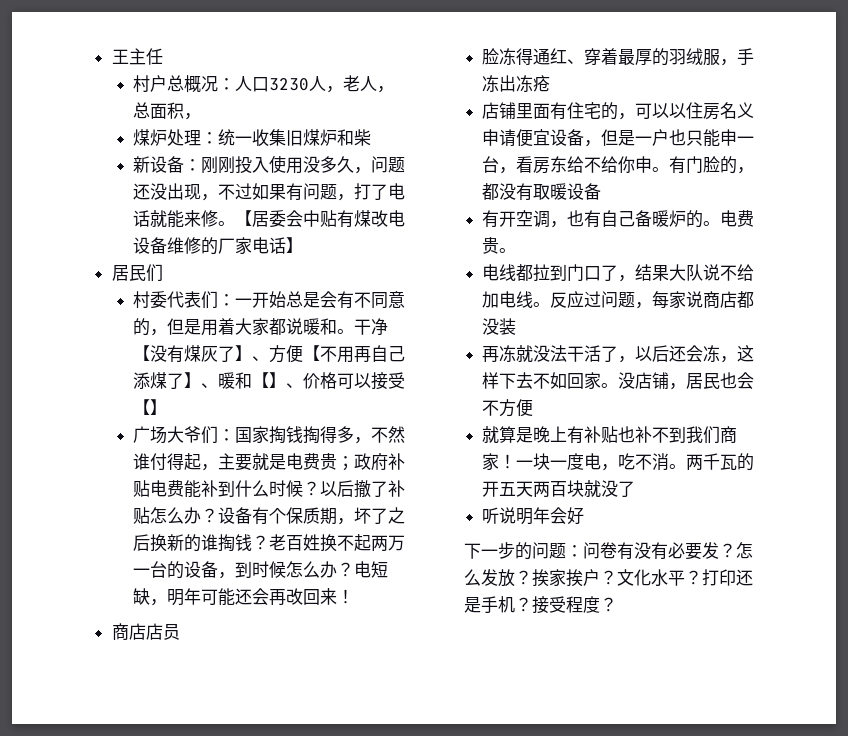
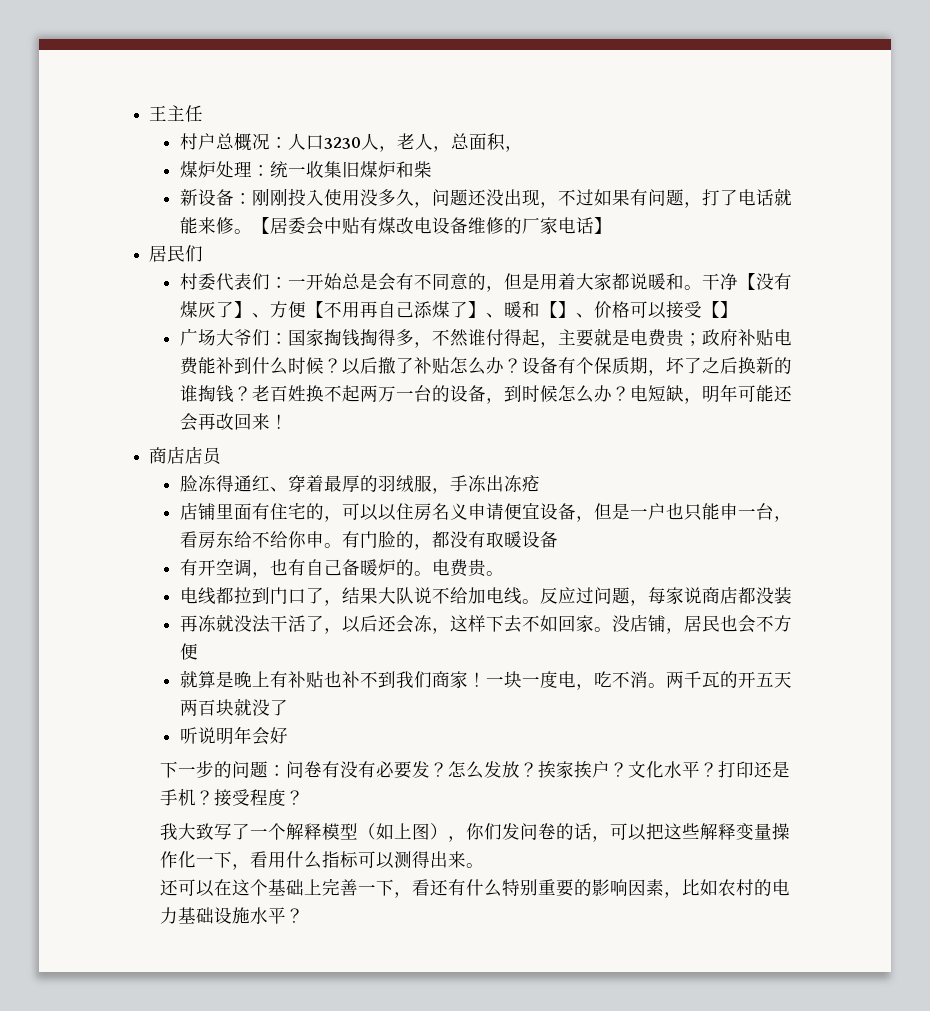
+ 我大致写了一个解释模型（如上图），你们发问卷的话，可以把这些解释变量操作化一下，看用什么指标可以测得出来。
+ 还可以在这个基础上完善一下，看还有什么特别重要的影响因素，比如农村的电力基础设施水平？

